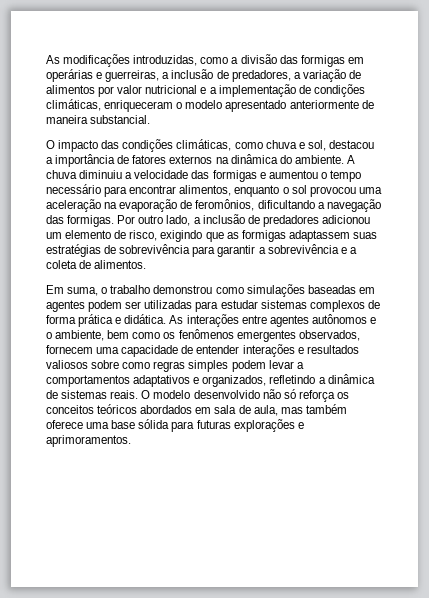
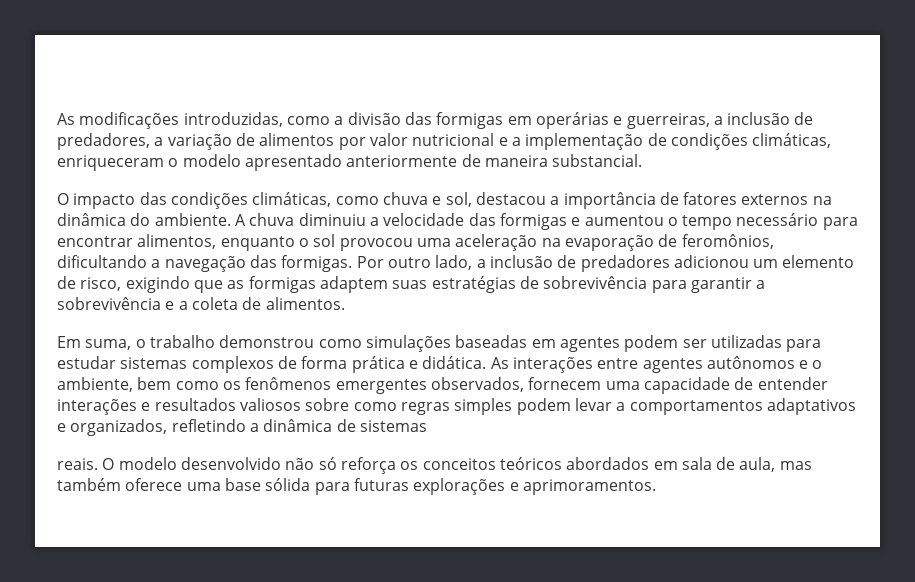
- Por outro lado, a inclusão de predadores adicionou um elemento de risco, exigindo que as formigas adaptassem suas estratégias de sobrevivência para garantir a sobrevivência e a coleta de alimentos.
+ Por outro lado, a inclusão de predadores adicionou um elemento de risco, exigindo que as formigas adaptem suas estratégias de sobrevivência para garantir a sobrevivência e a coleta de alimentos.
- As interações entre agentes autônomos e o ambiente, bem como os fenômenos emergentes observados, fornecem uma capacidade de entender interações e resultados valiosos sobre como regras simples podem levar a comportamentos adaptativos e organizados, refletindo a dinâmica de sistemas reais.
+ As interações entre agentes autônomos e o ambiente, bem como os fenômenos emergentes observados, fornecem uma capacidade de entender interações e resultados valiosos sobre como regras simples podem levar a comportamentos adaptativos e organizados, refletindo a dinâmica de sistemas
+ reais.

